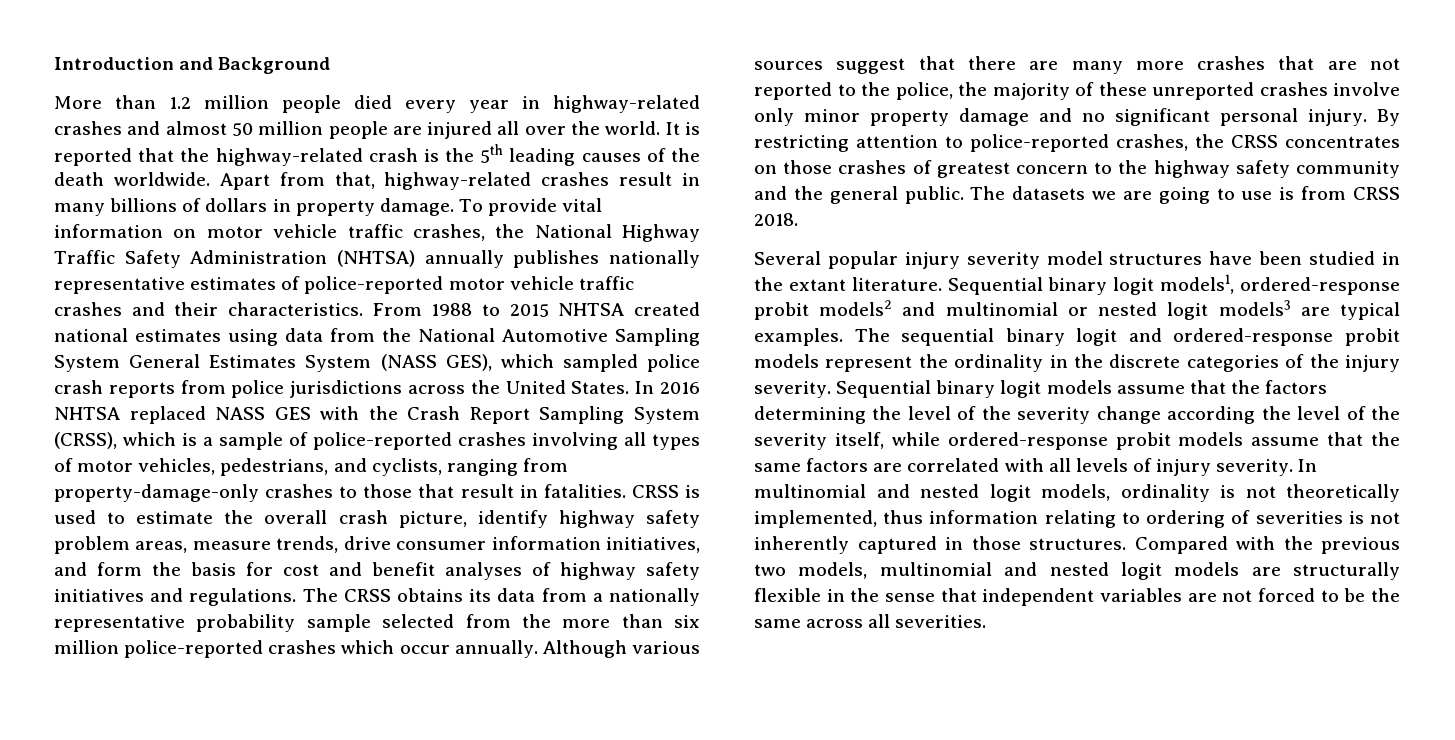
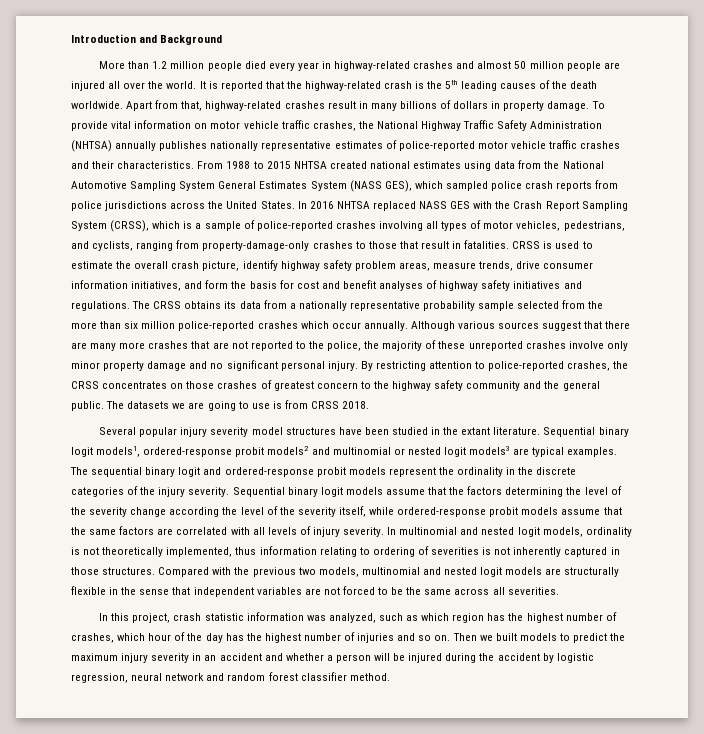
+ In this project, crash statistic information was analyzed, such as which region has the highest number of crashes, which hour of the day has the highest number of injuries and so on. Then we built models to predict the maximum injury severity in an accident and whether a person will be injured during the accident by logistic regression, neural network and random forest classifier method.

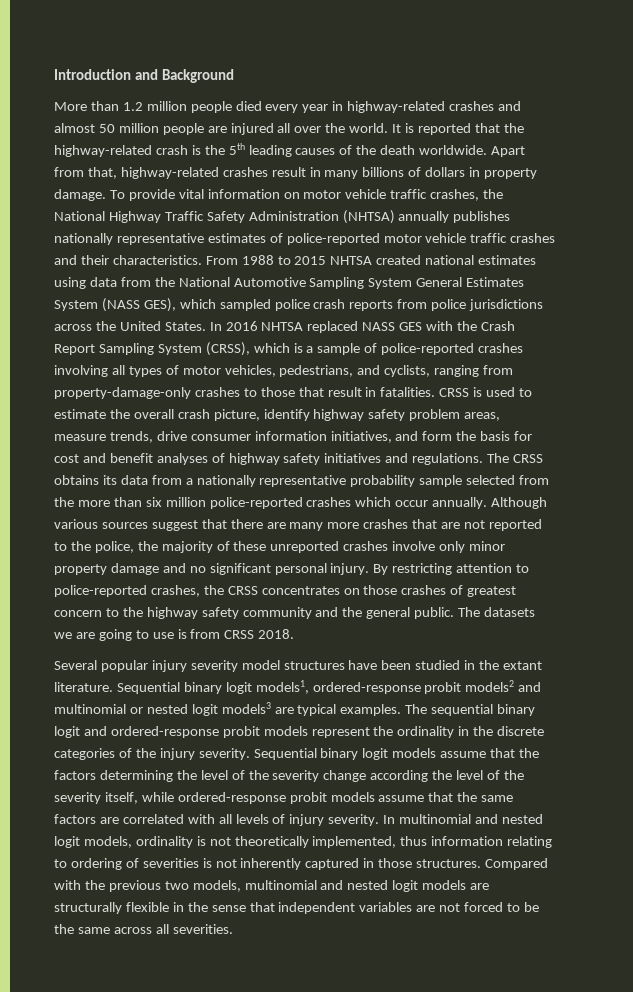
- In this project, crash statistic information was analyzed, such as which region has the highest number of crashes, which hour of the day has the highest number of injuries and so on. Then we built models to predict the maximum injury severity in an accident and whether a person will be injured during the accident by logistic regression, neural network and random forest classifier method.

